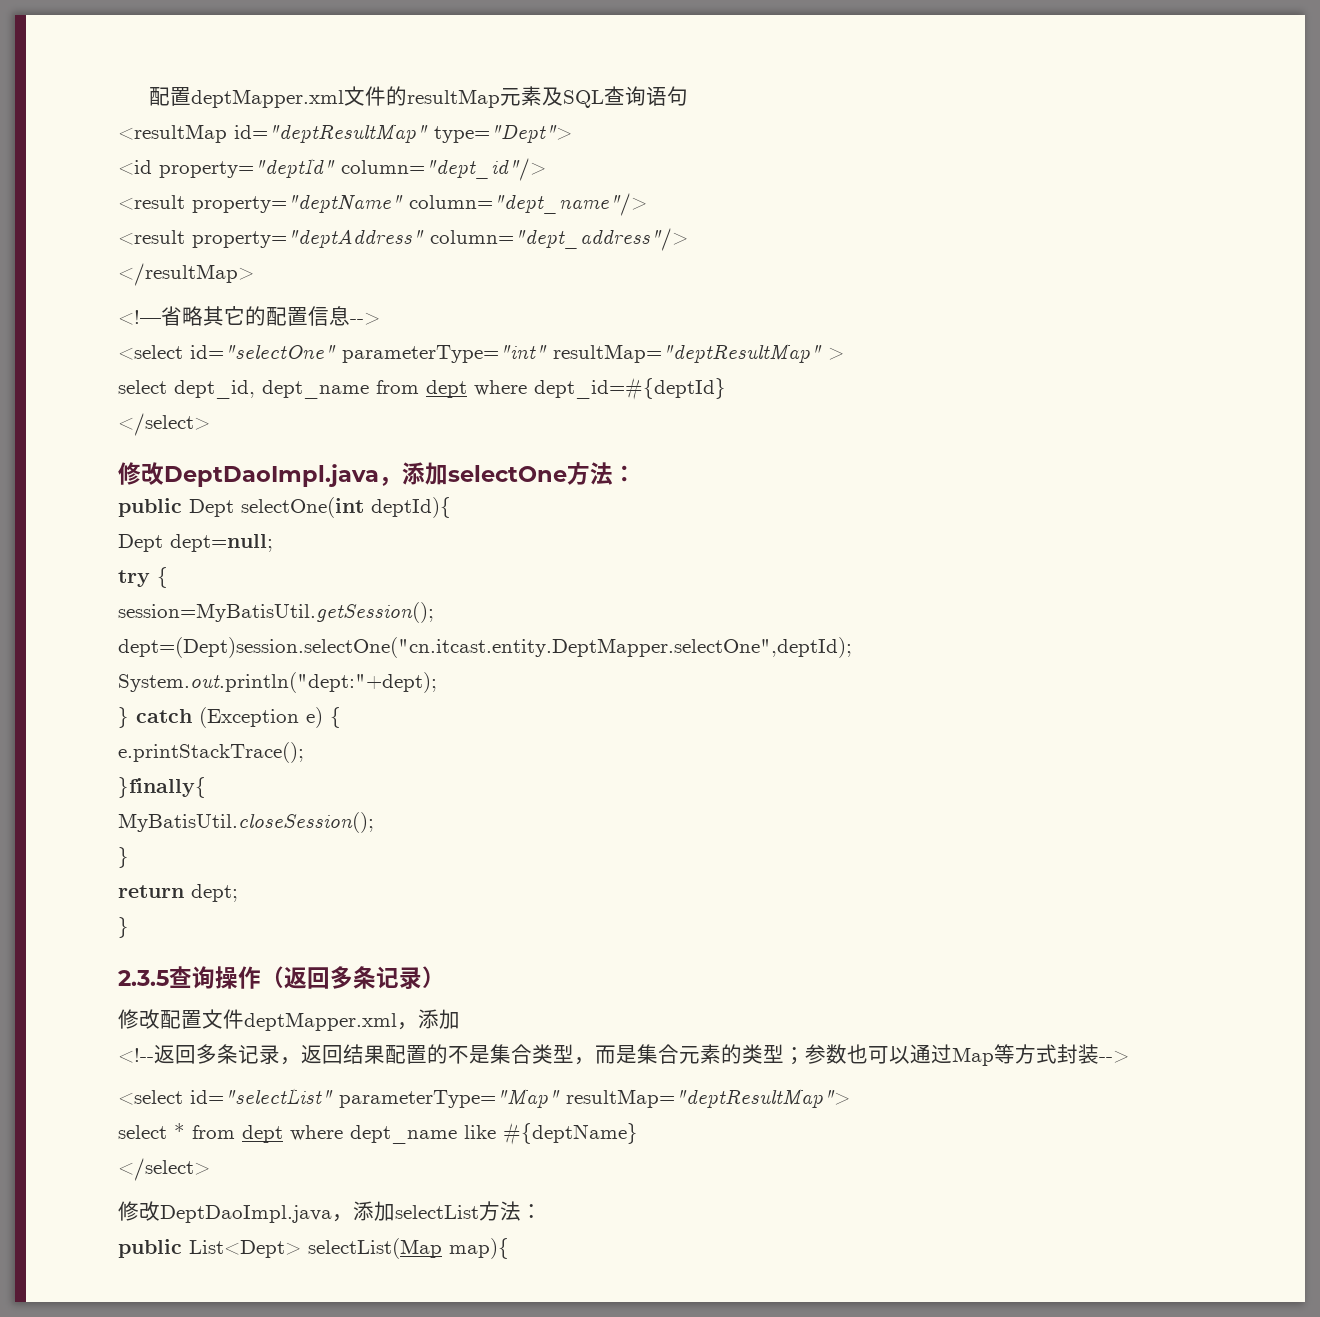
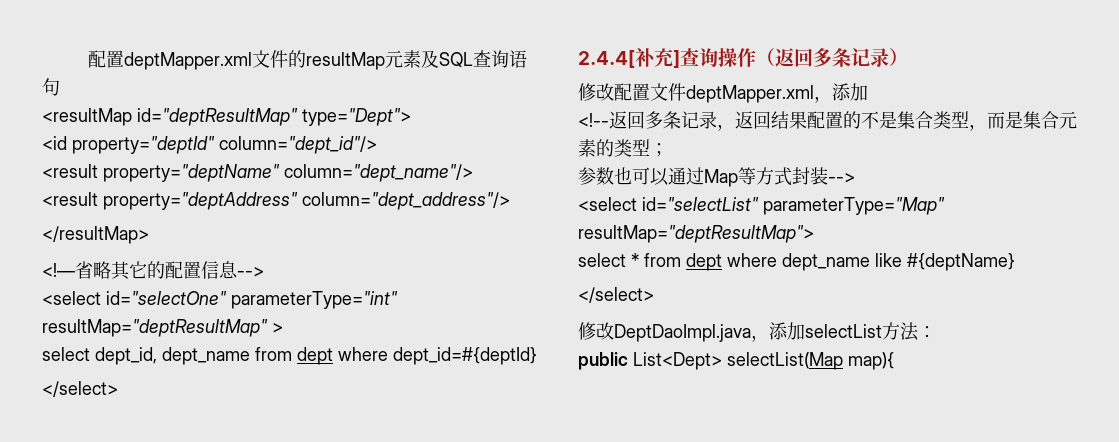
- 修改DeptDaoImpl.java，添加selectOne方法：
- public Dept selectOne(int deptId){
- Dept dept=null;
- try {
- session=MyBatisUtil.getSession();
- dept=(Dept)session.selectOne("cn.itcast.entity.DeptMapper.selectOne",deptId);
- System.out.println("dept:"+dept);
- } catch (Exception e) {
- e.printStackTrace();
- }finally{
- MyBatisUtil.closeSession();
- }
- return dept;
- }
- 2.3.5查询操作（返回多条记录）
+ 2.4.4[补充]查询操作（返回多条记录）
- <!--返回多条记录，返回结果配置的不是集合类型，而是集合元素的类型；参数也可以通过Map等方式封装-->
+ <!--返回多条记录，返回结果配置的不是集合类型，而是集合元素的类型；
+ 参数也可以通过Map等方式封装-->

